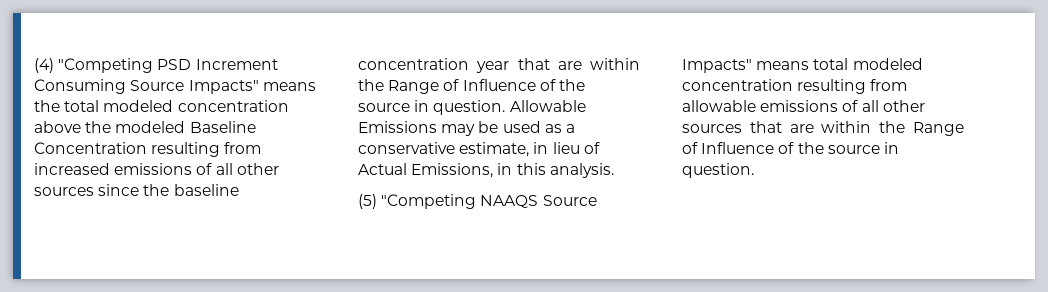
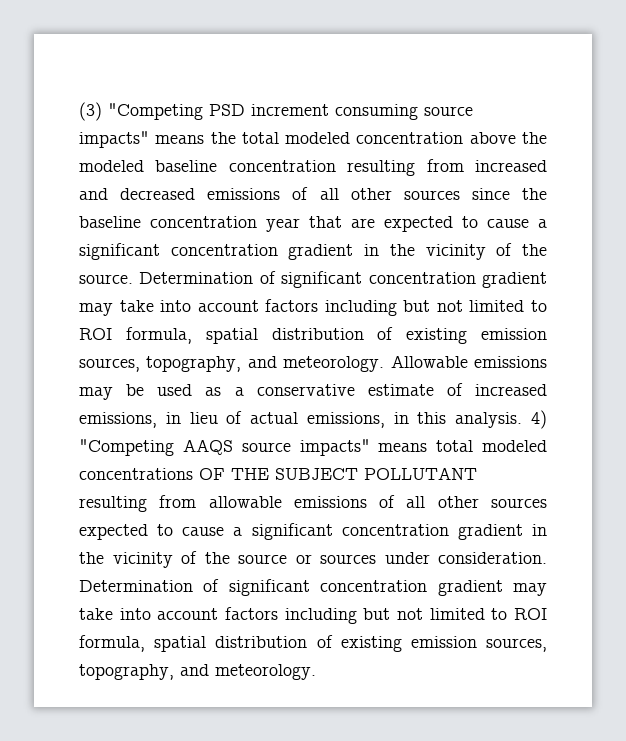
- (4) "Competing PSD Increment Consuming Source Impacts" means the total modeled concentration above the modeled Baseline Concentration resulting from increased emissions of all other sources since the baseline concentration year that are within the Range of Influence of the source in question. Allowable Emissions may be used as a conservative estimate, in lieu of Actual Emissions, in this analysis.
- (5) "Competing NAAQS Source Impacts" means total modeled concentration resulting from allowable emissions of all other sources that are within the Range of Influence of the source in question.
+ (3) "Competing PSD increment consuming source impacts" means the total modeled concentration above the modeled baseline concentration resulting from increased and decreased emissions of all other sources since the baseline concentration year that are expected to cause a significant concentration gradient in the vicinity of the source. Determination of significant concentration gradient may take into account factors including but not limited to ROI formula, spatial distribution of existing emission sources, topography, and meteorology. Allowable emissions may be used as a conservative estimate of increased emissions, in lieu of actual emissions, in this analysis. 4) "Competing AAQS source impacts" means total modeled concentrations OF THE SUBJECT POLLUTANT resulting from allowable emissions of all other sources expected to cause a significant concentration gradient in the vicinity of the source or sources under consideration. Determination of significant concentration gradient may take into account factors including but not limited to ROI formula, spatial distribution of existing emission sources, topography, and meteorology.

